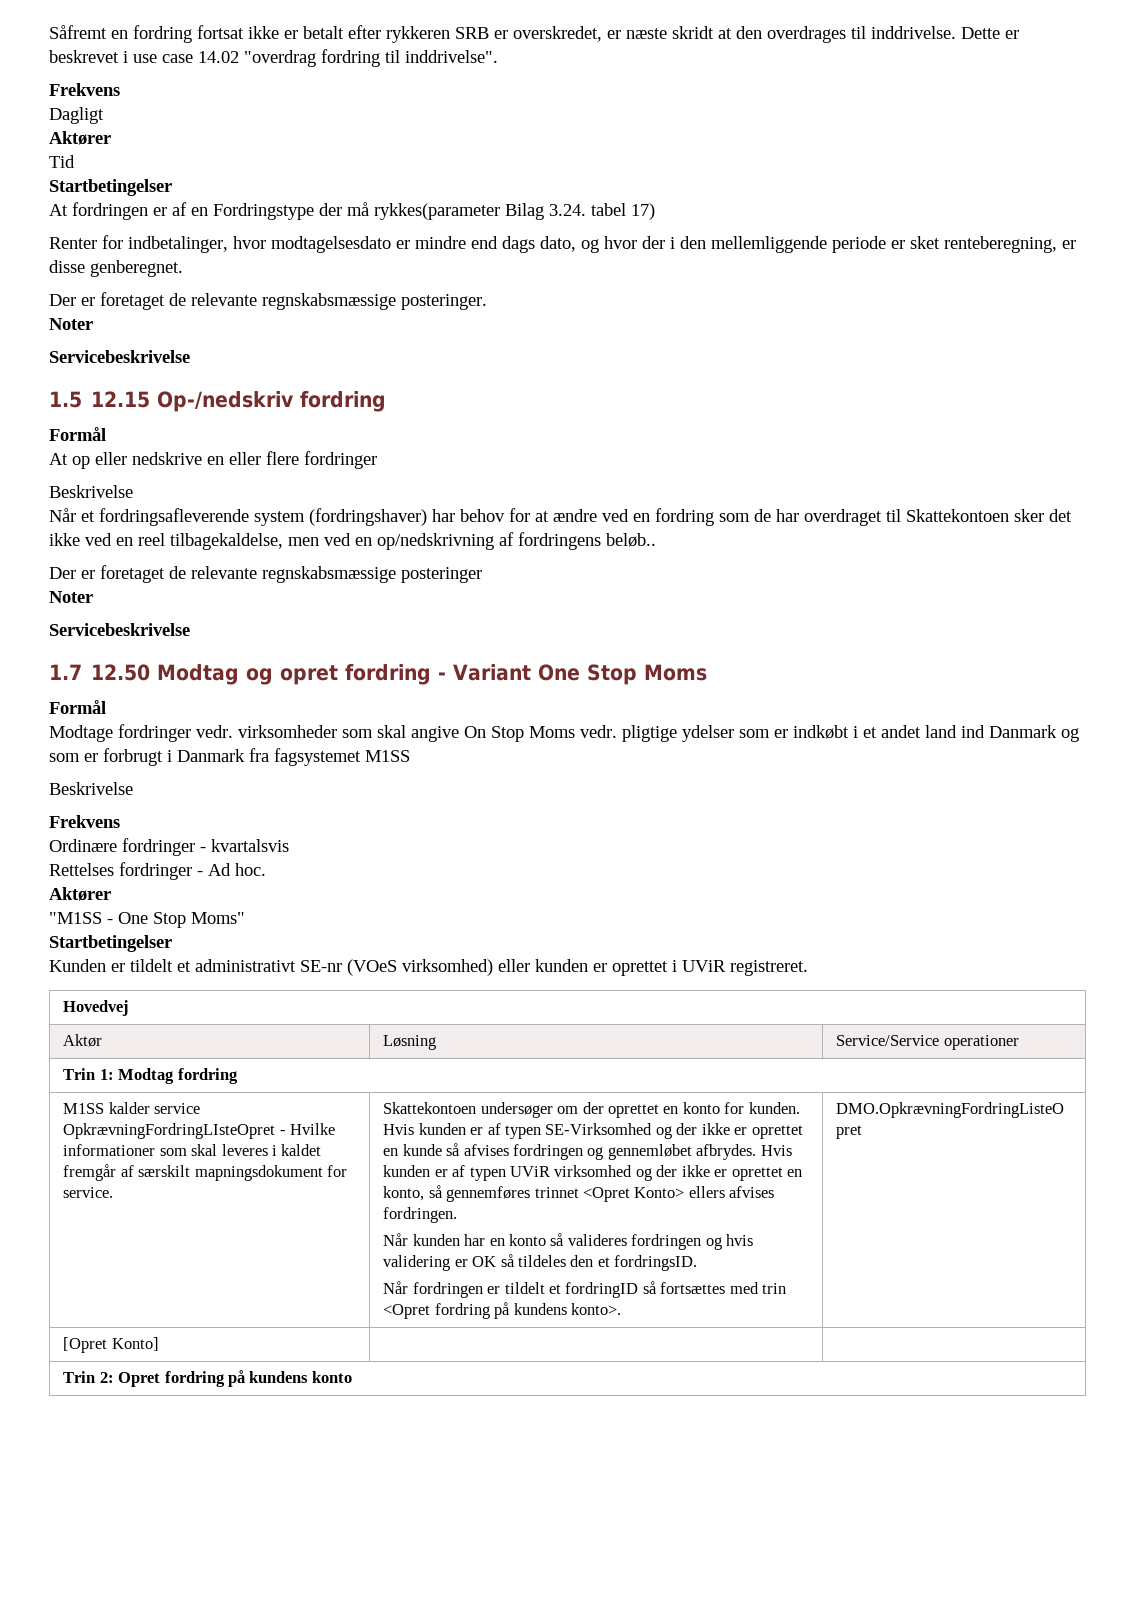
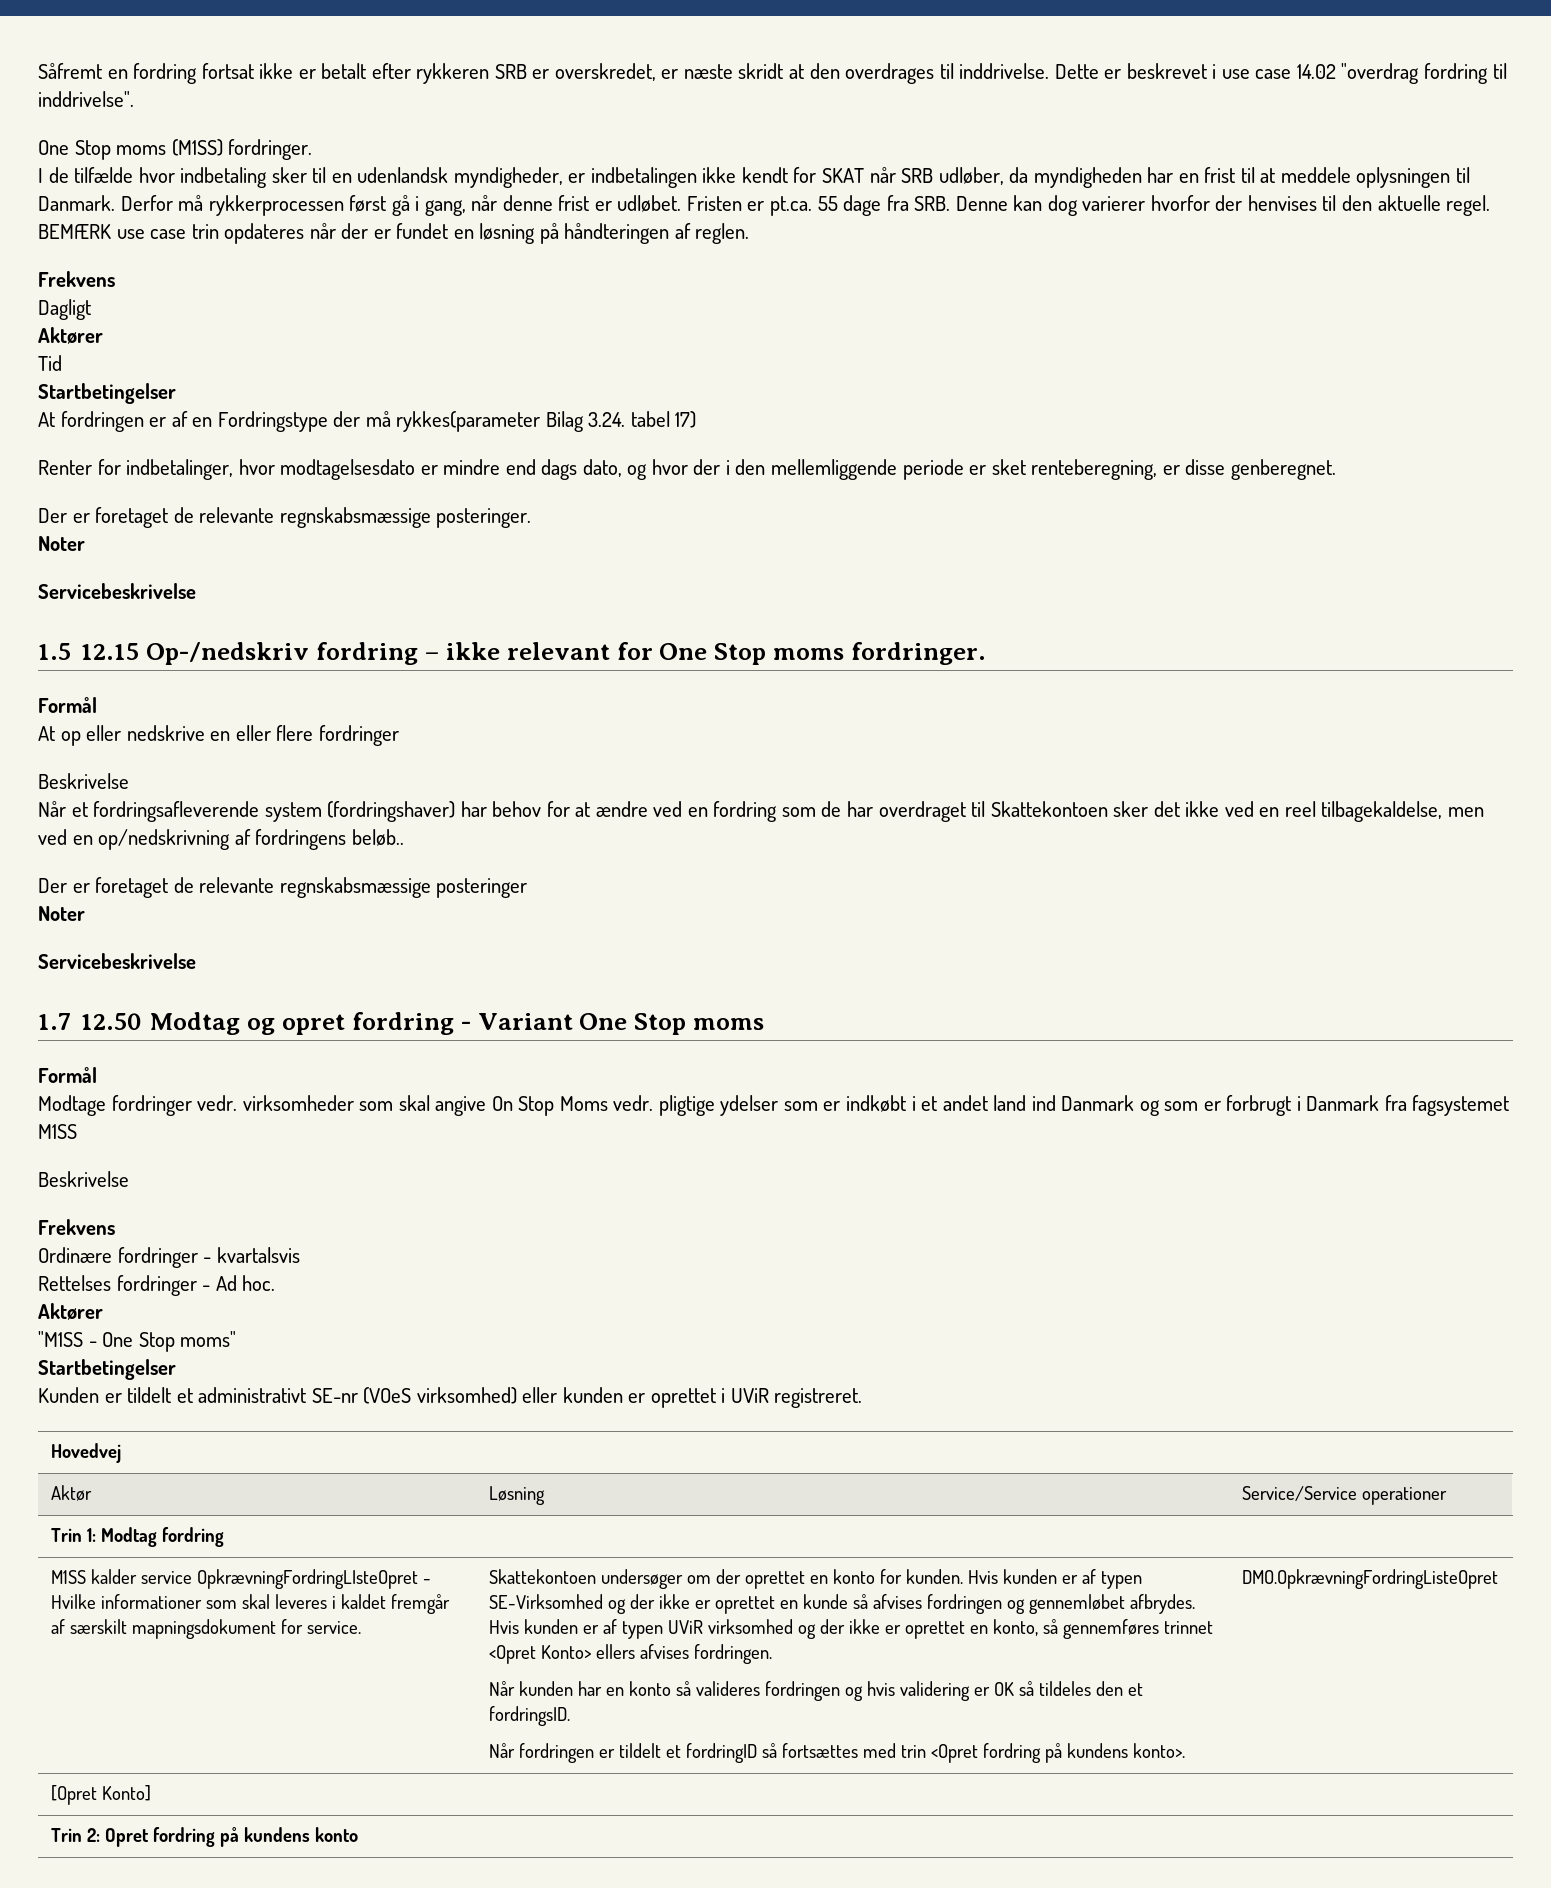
+ One Stop moms (M1SS) fordringer.
+ I de tilfælde hvor indbetaling sker til en udenlandsk myndigheder, er indbetalingen ikke kendt for SKAT når SRB udløber, da myndigheden har en frist til at meddele oplysningen til Danmark. Derfor må rykkerprocessen først gå i gang, når denne frist er udløbet. Fristen er pt.ca. 55 dage fra SRB. Denne kan dog varierer hvorfor der henvises til den aktuelle regel. BEMÆRK use case trin opdateres når der er fundet en løsning på håndteringen af reglen.
- 1.5 12.15 Op-/nedskriv fordring
+ 1.5 12.15 Op-/nedskriv fordring – ikke relevant for One Stop moms fordringer.
- 1.7 12.50 Modtag og opret fordring - Variant One Stop Moms
+ 1.7 12.50 Modtag og opret fordring - Variant One Stop moms
- "M1SS - One Stop Moms"
+ "M1SS - One Stop moms"

